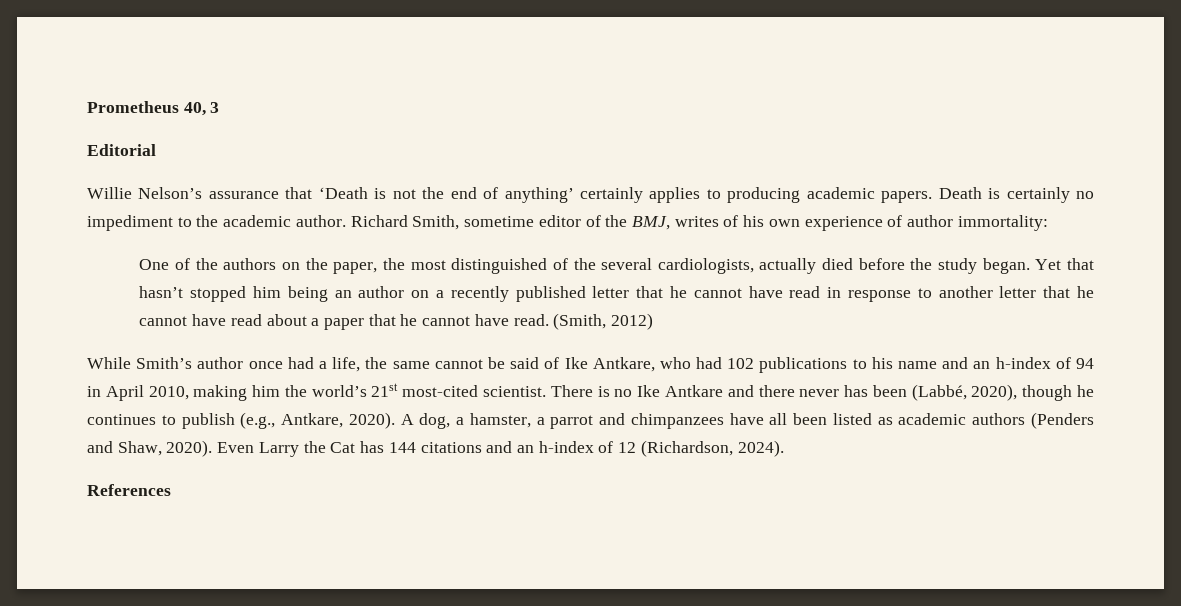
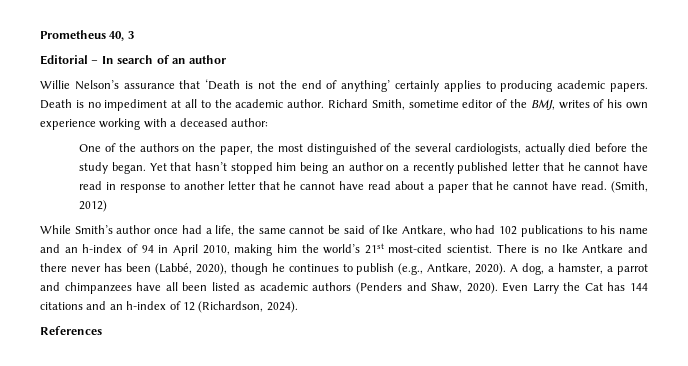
- Editorial
+ Editorial – In search of an author
- Death is certainly no impediment to the academic author.
+ Death is no impediment at all to the academic author.
- Richard Smith, sometime editor of the BMJ, writes of his own experience of author immortality:
+ Richard Smith, sometime editor of the BMJ, writes of his own experience working with a deceased author:

